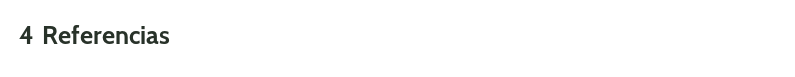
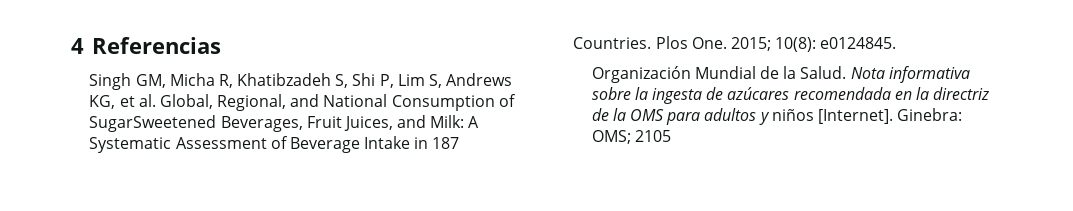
+ Singh GM, Micha R, Khatibzadeh S, Shi P, Lim S, Andrews KG, et al. Global, Regional, and National Consumption of SugarSweetened Beverages, Fruit Juices, and Milk: A Systematic Assessment of Beverage Intake in 187 Countries. Plos One. 2015; 10(8): e0124845.
+ Organización Mundial de la Salud. Nota informativa sobre la ingesta de azúcares recomendada en la directriz de la OMS para adultos y niños [Internet]. Ginebra: OMS; 2105

